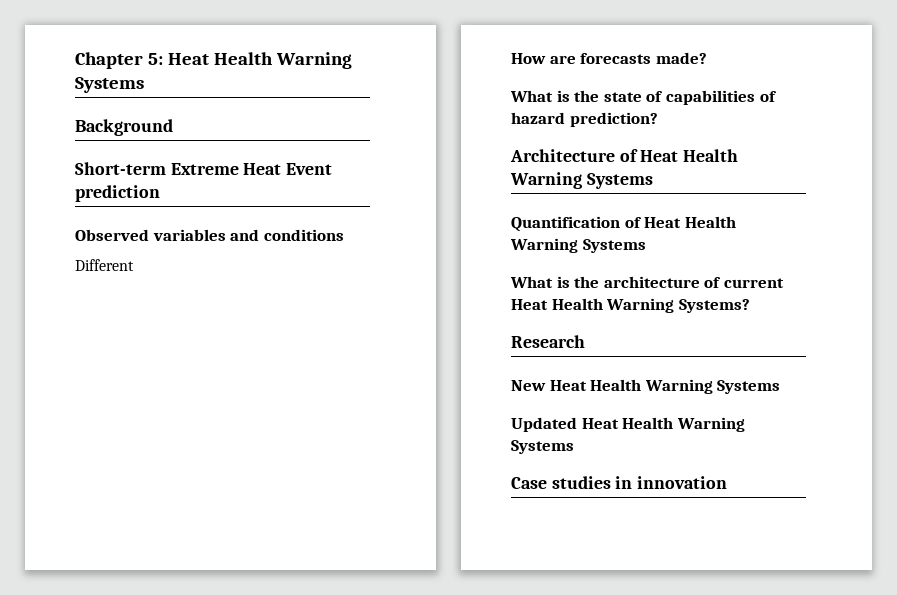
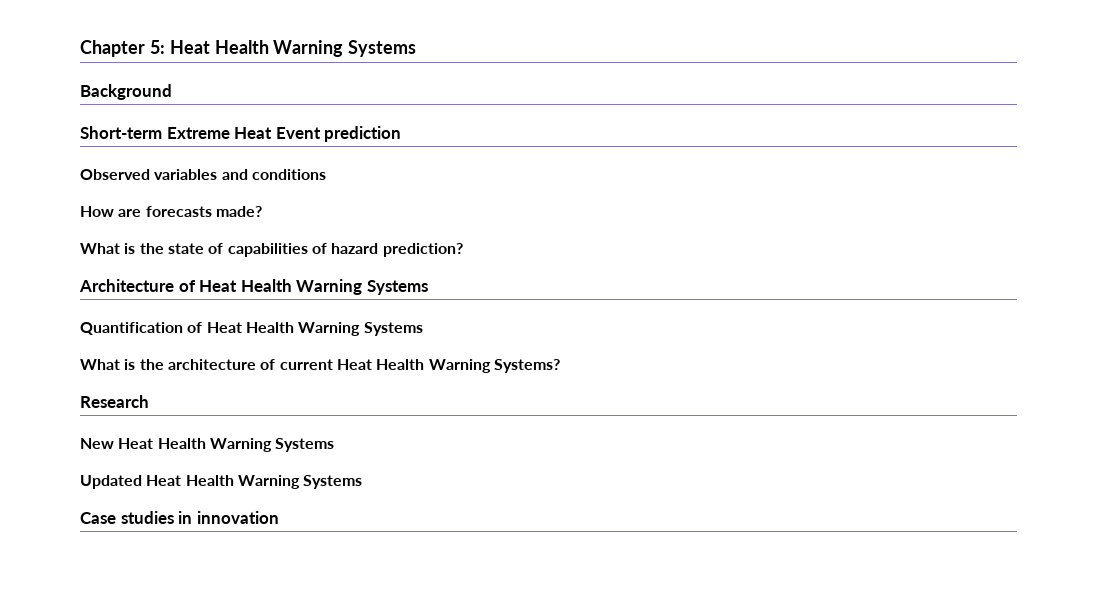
- Different

